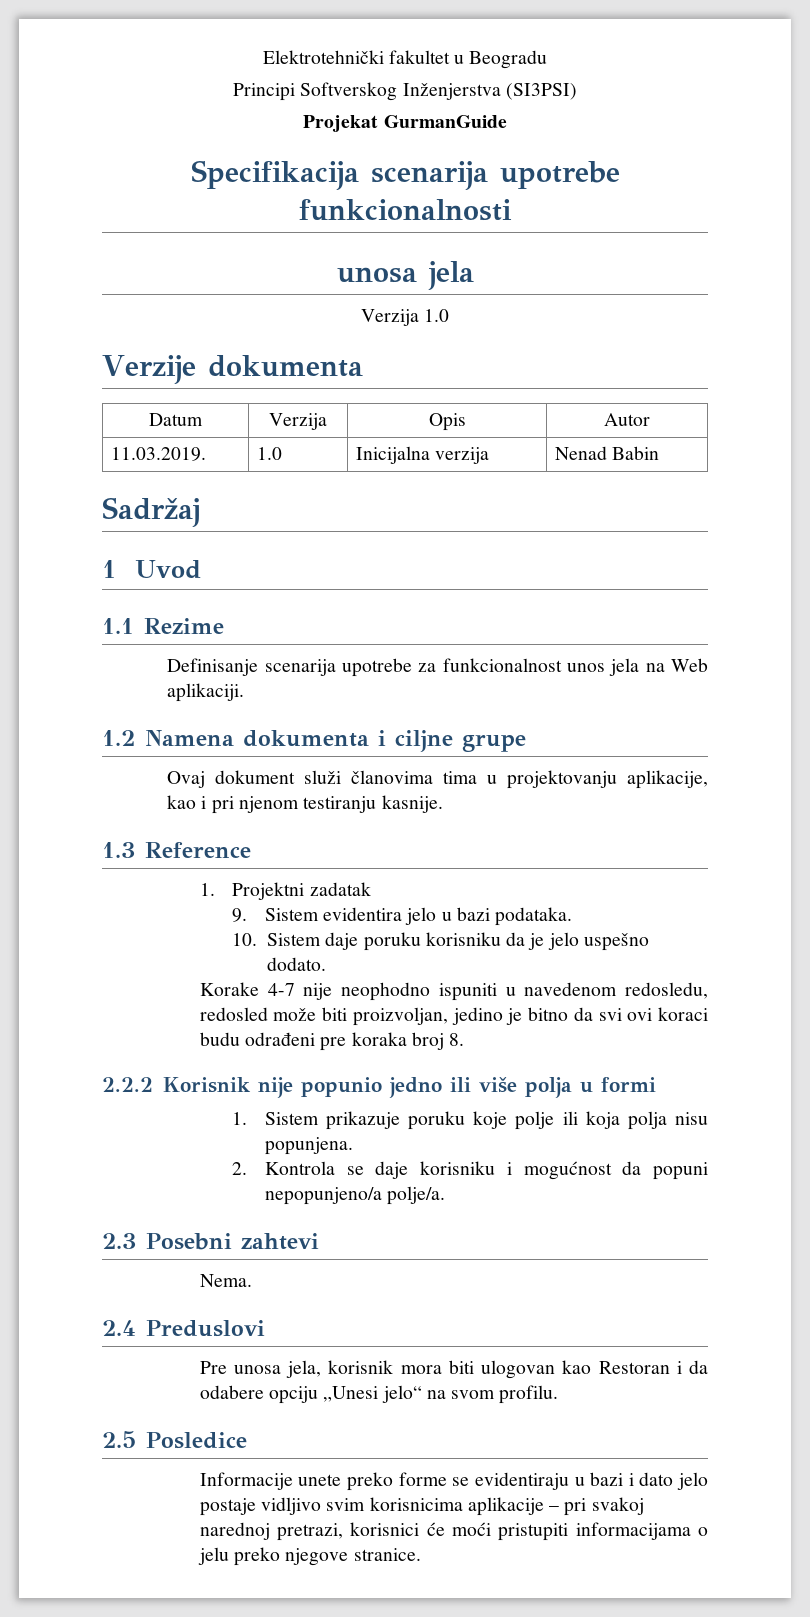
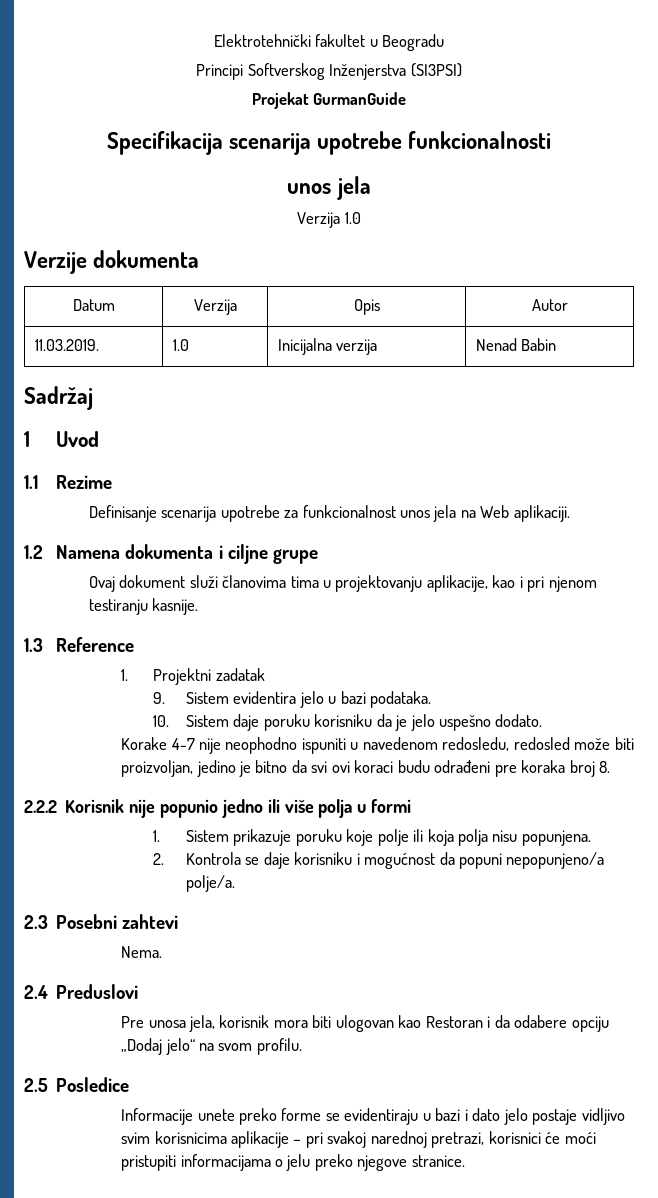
  Specifikacija scenarija upotrebe funkcionalnosti
- unosa jela
+ unos jela
- Pre unosa jela, korisnik mora biti ulogovan kao Restoran i da odabere opciju „Unesi jelo“ na svom profilu.
+ Pre unosa jela, korisnik mora biti ulogovan kao Restoran i da odabere opciju „Dodaj jelo“ na svom profilu.

